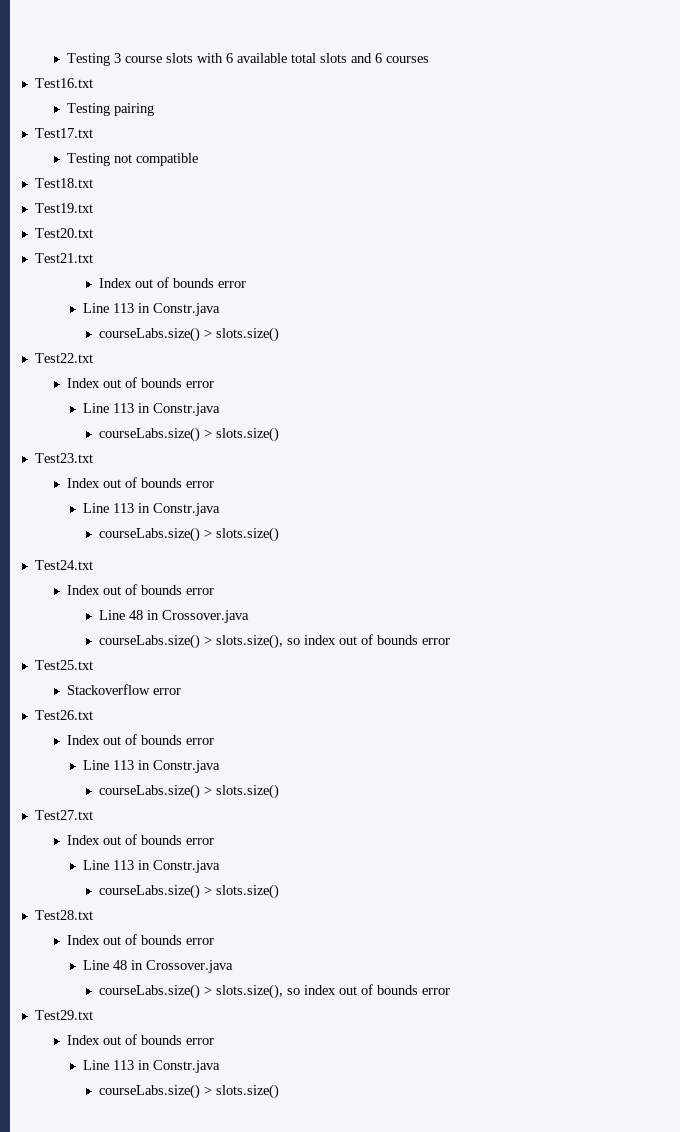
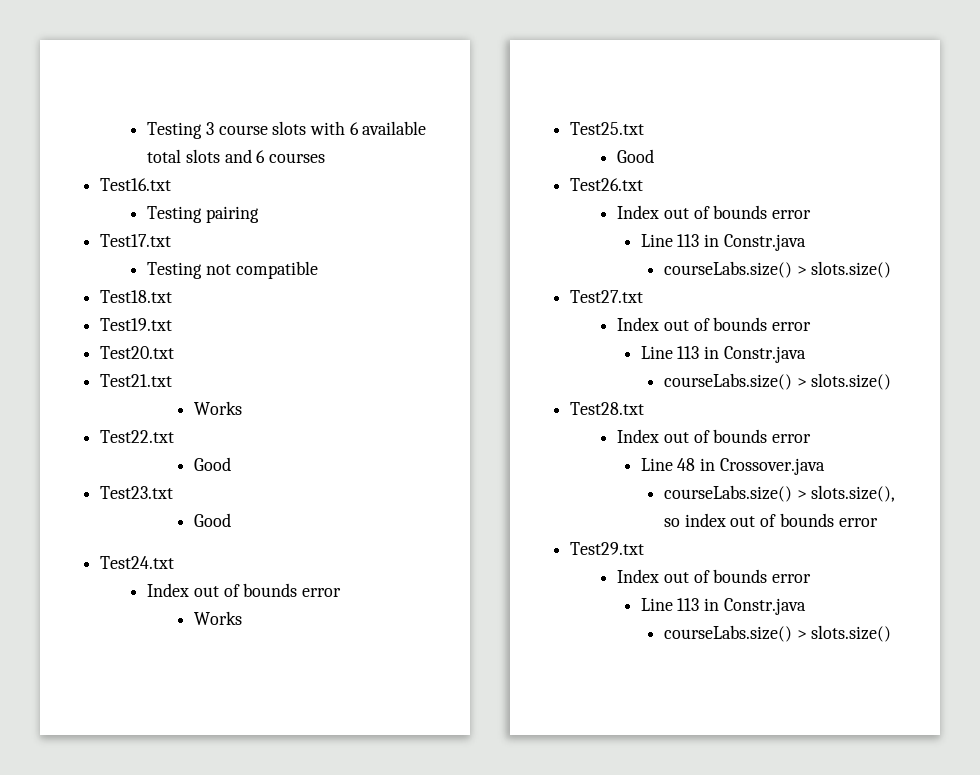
  Test21.txt
- Index out of bounds error
- Line 113 in Constr.java
- courseLabs.size() > slots.size()
+ Works
  Test22.txt
- Index out of bounds error
- Line 113 in Constr.java
- courseLabs.size() > slots.size()
+ Good
  Test23.txt
- Index out of bounds error
- Line 113 in Constr.java
- courseLabs.size() > slots.size()
+ Good
  Test24.txt
  Index out of bounds error
- Line 48 in Crossover.java
- courseLabs.size() > slots.size(), so index out of bounds error
+ Works
  Test25.txt
- Stackoverflow error
+ Good

